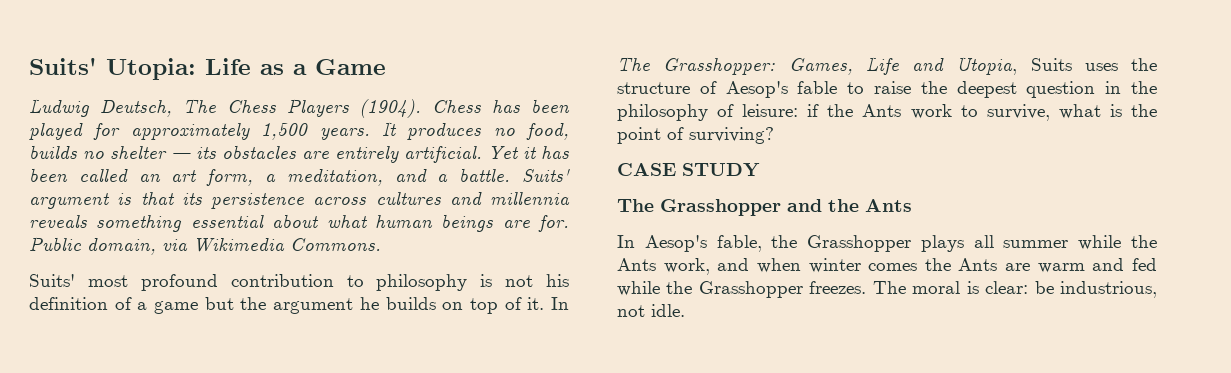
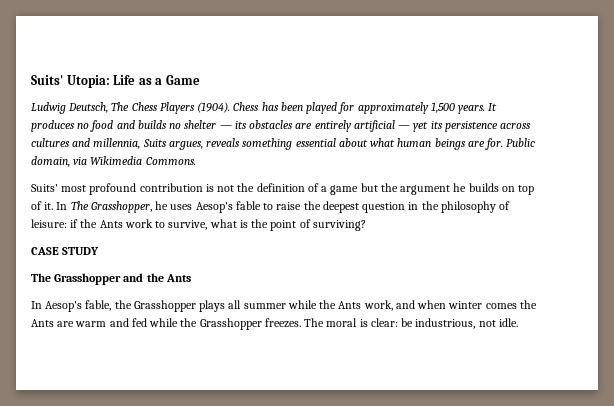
- It produces no food, builds no shelter — its obstacles are entirely artificial. Yet it has been called an art form, a meditation, and a battle. Suits' argument is that its persistence across cultures and millennia reveals something essential about what human beings are for.
+ It produces no food and builds no shelter — its obstacles are entirely artificial — yet its persistence across cultures and millennia, Suits argues, reveals something essential about what human beings are for.
- Suits' most profound contribution to philosophy is not his definition of a game but the argument he builds on top of it.
+ Suits' most profound contribution is not the definition of a game but the argument he builds on top of it.
- In The Grasshopper: Games, Life and Utopia, Suits uses the structure of Aesop's fable to raise the deepest question in the philosophy of leisure: if the Ants work to survive, what is the point of surviving?
+ In The Grasshopper, he uses Aesop's fable to raise the deepest question in the philosophy of leisure: if the Ants work to survive, what is the point of surviving?

